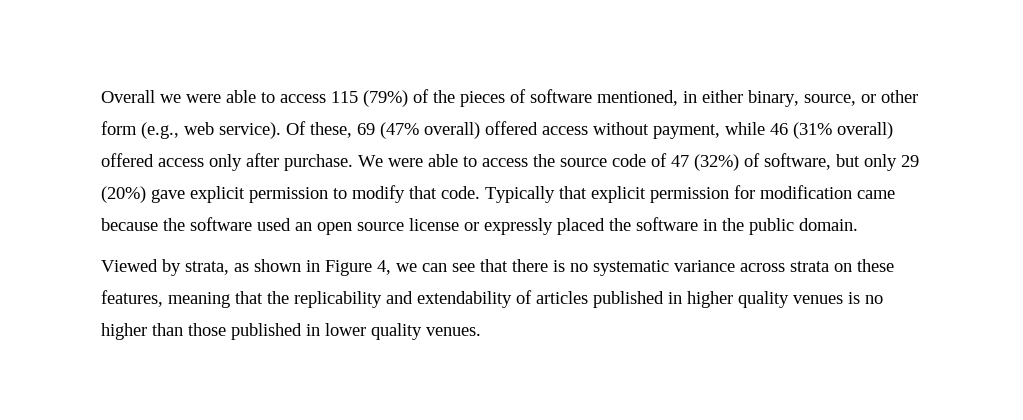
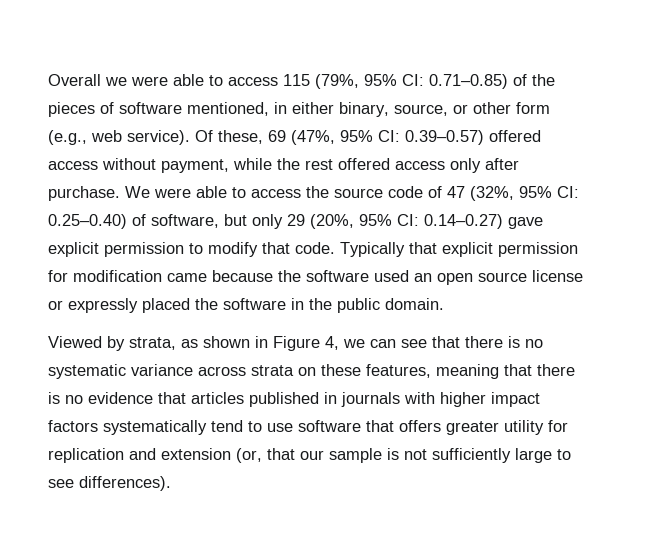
- Overall we were able to access 115 (79%) of the pieces of software mentioned, in either binary, source, or other form (e.g., web service).
+ Overall we were able to access 115 (79%, 95% CI: 0.71–0.85) of the pieces of software mentioned, in either binary, source, or other form (e.g., web service).
- Of these, 69 (47% overall) offered access without payment, while 46 (31% overall) offered access only after purchase.
+ Of these, 69 (47%, 95% CI: 0.39–0.57) offered access without payment, while the rest offered access only after purchase.
- We were able to access the source code of 47 (32%) of software, but only 29 (20%) gave explicit permission to modify that code.
+ We were able to access the source code of 47 (32%, 95% CI: 0.25–0.40) of software, but only 29 (20%, 95% CI: 0.14–0.27) gave explicit permission to modify that code.
- Viewed by strata, as shown in Figure 4, we can see that there is no systematic variance across strata on these features, meaning that the replicability and extendability of articles published in higher quality venues is no higher than those published in lower quality venues.
+ Viewed by strata, as shown in Figure 4, we can see that there is no systematic variance across strata on these features, meaning that there is no evidence that articles published in journals with higher impact factors systematically tend to use software that offers greater utility for replication and extension (or, that our sample is not sufficiently large to see differences).

